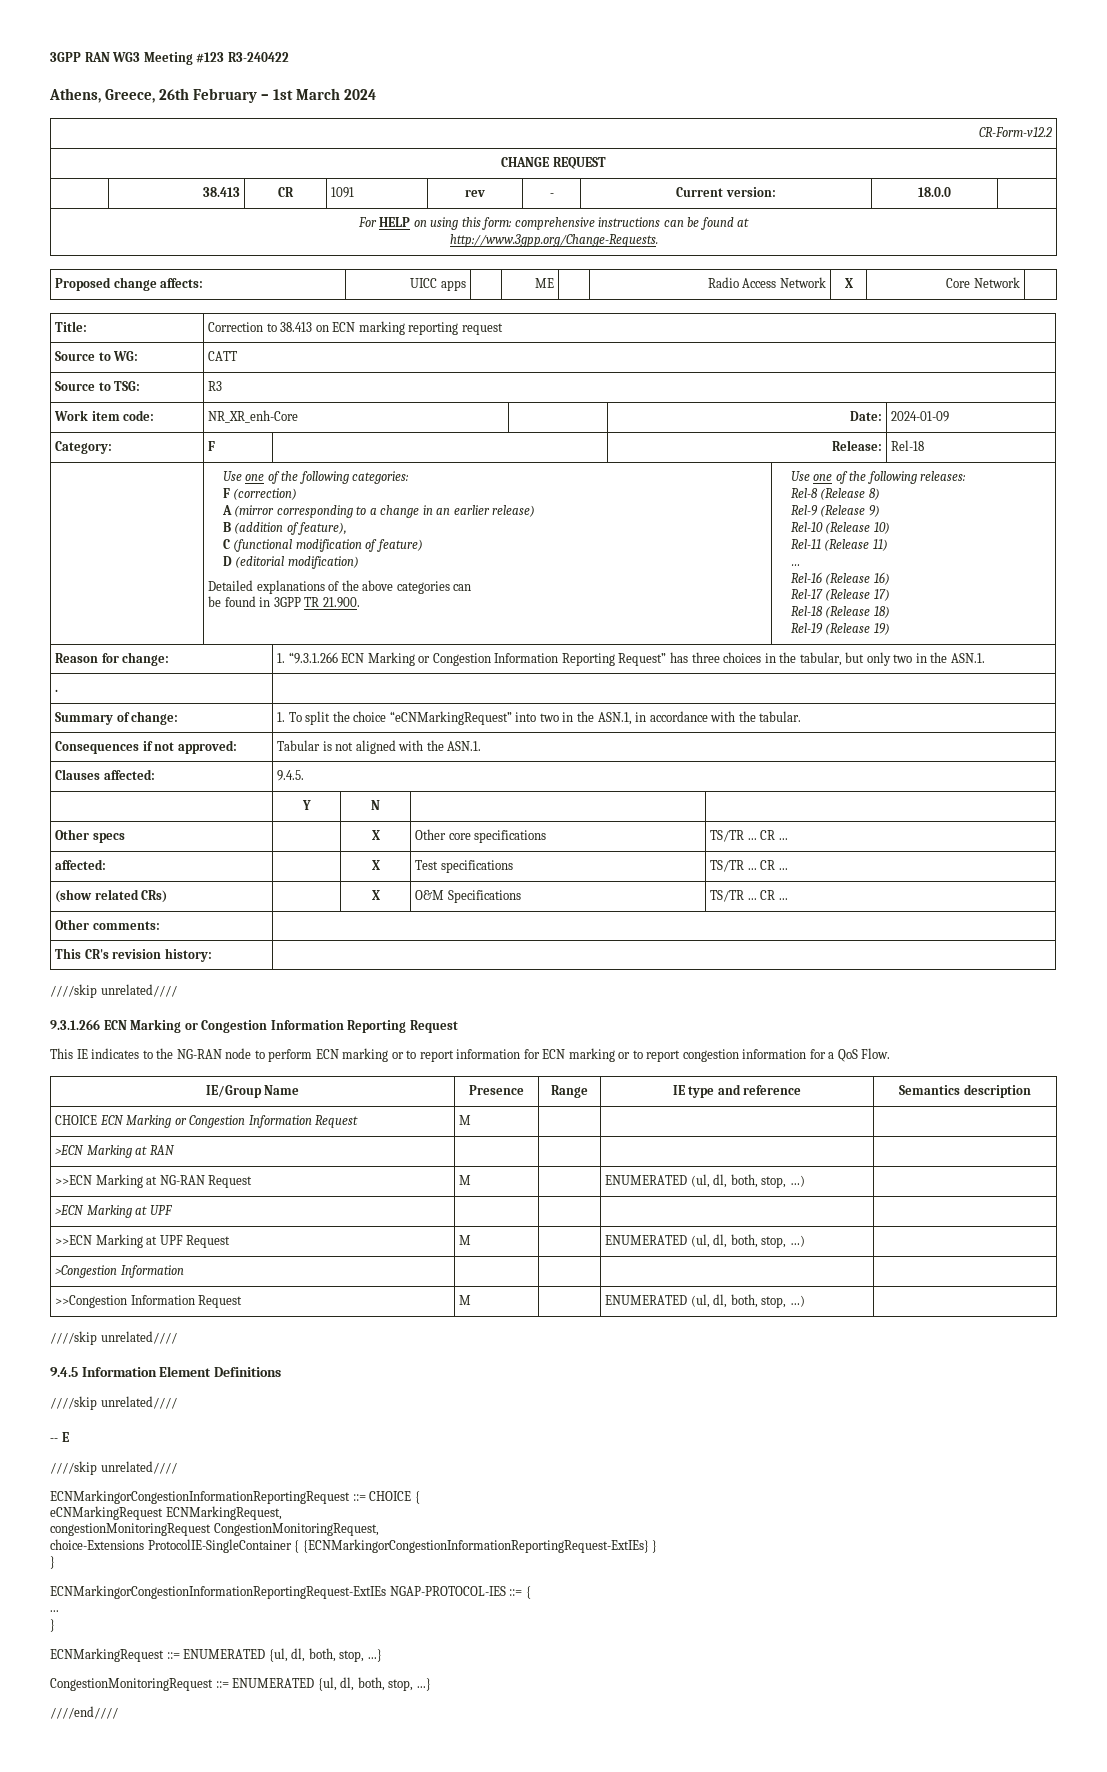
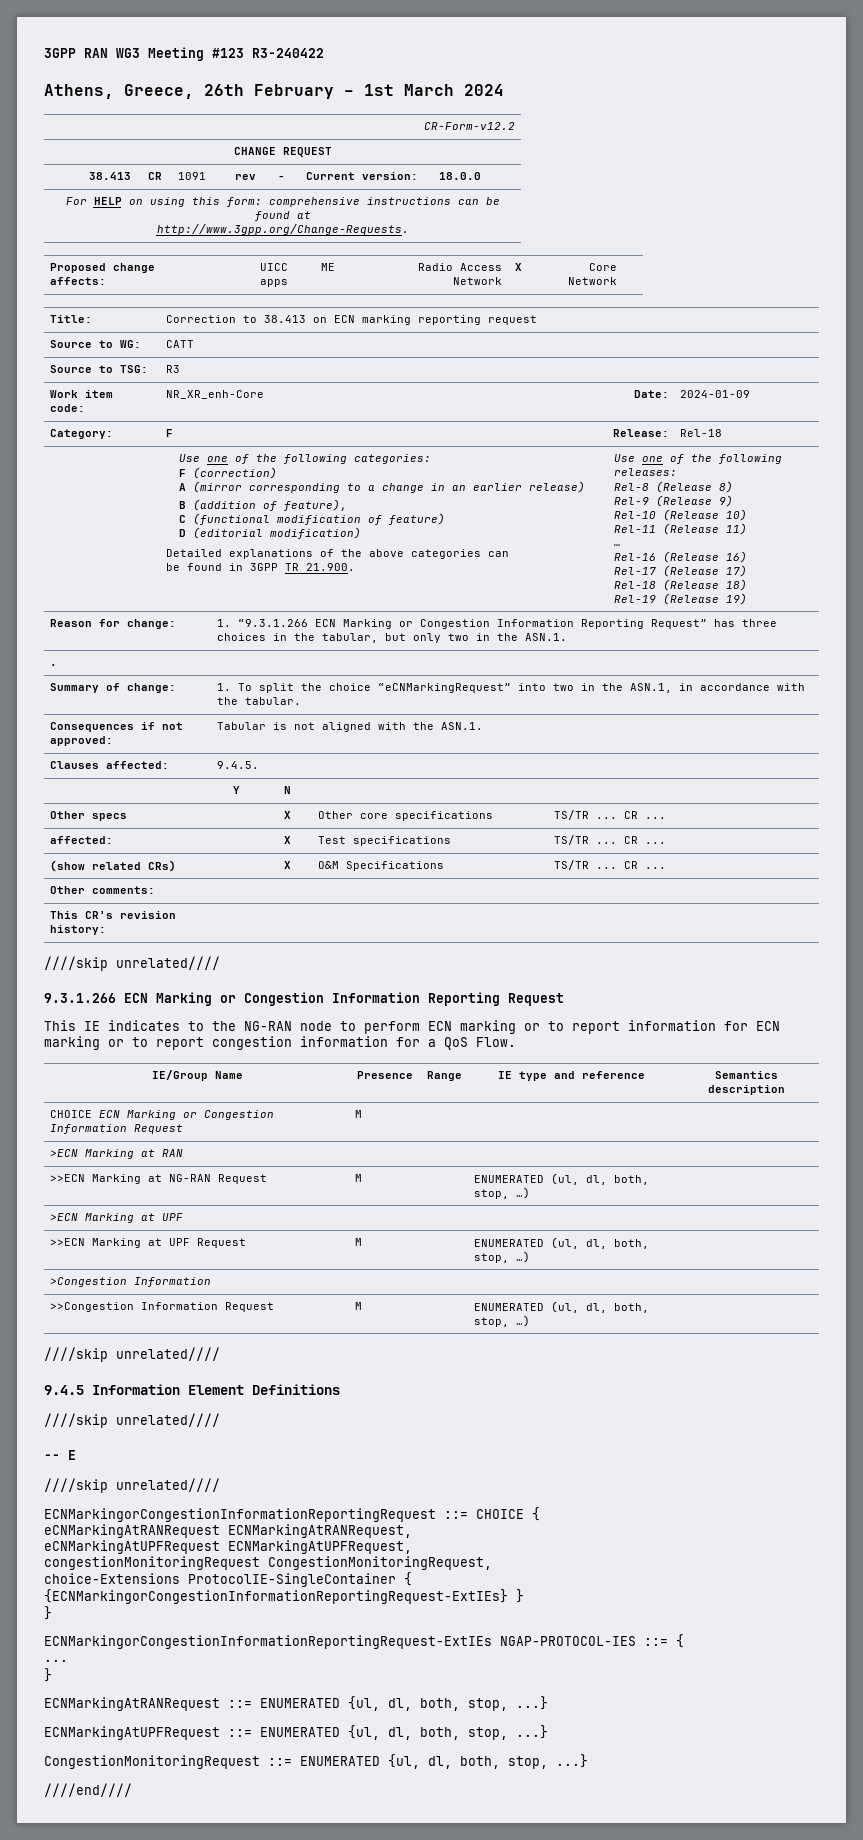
- eCNMarkingRequest ECNMarkingRequest,
+ eCNMarkingAtRANRequest ECNMarkingAtRANRequest,
+ eCNMarkingAtUPFRequest ECNMarkingAtUPFRequest,
- ECNMarkingRequest ::= ENUMERATED {ul, dl, both, stop, ...}
+ ECNMarkingAtRANRequest ::= ENUMERATED {ul, dl, both, stop, ...}
+ ECNMarkingAtUPFRequest ::= ENUMERATED {ul, dl, both, stop, ...}

